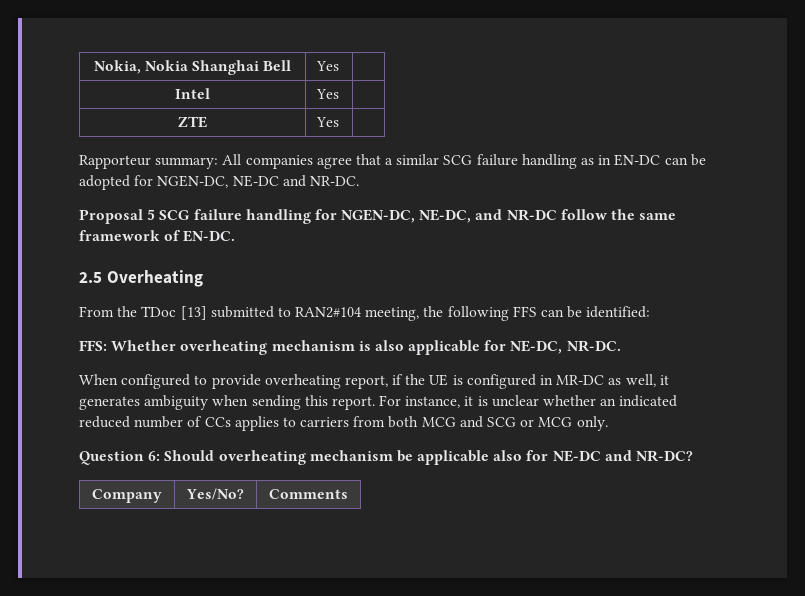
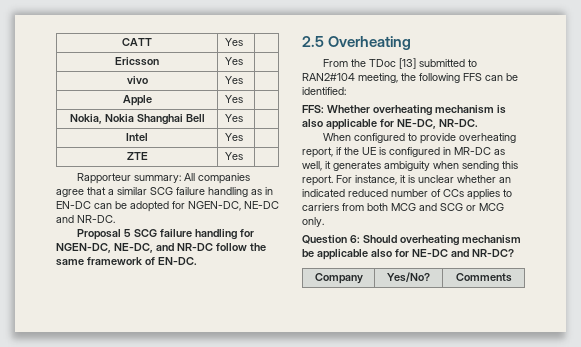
+ CATT | Yes |
+ Ericsson | Yes |
+ vivo | Yes |
+ Apple | Yes |

